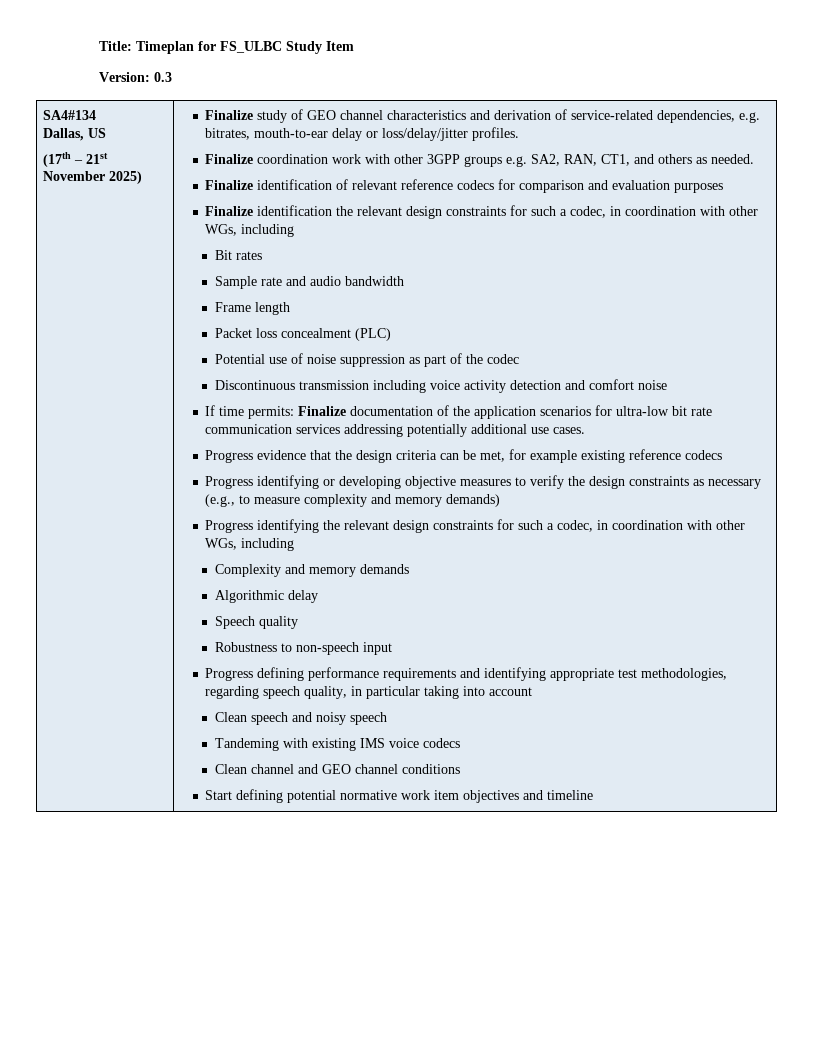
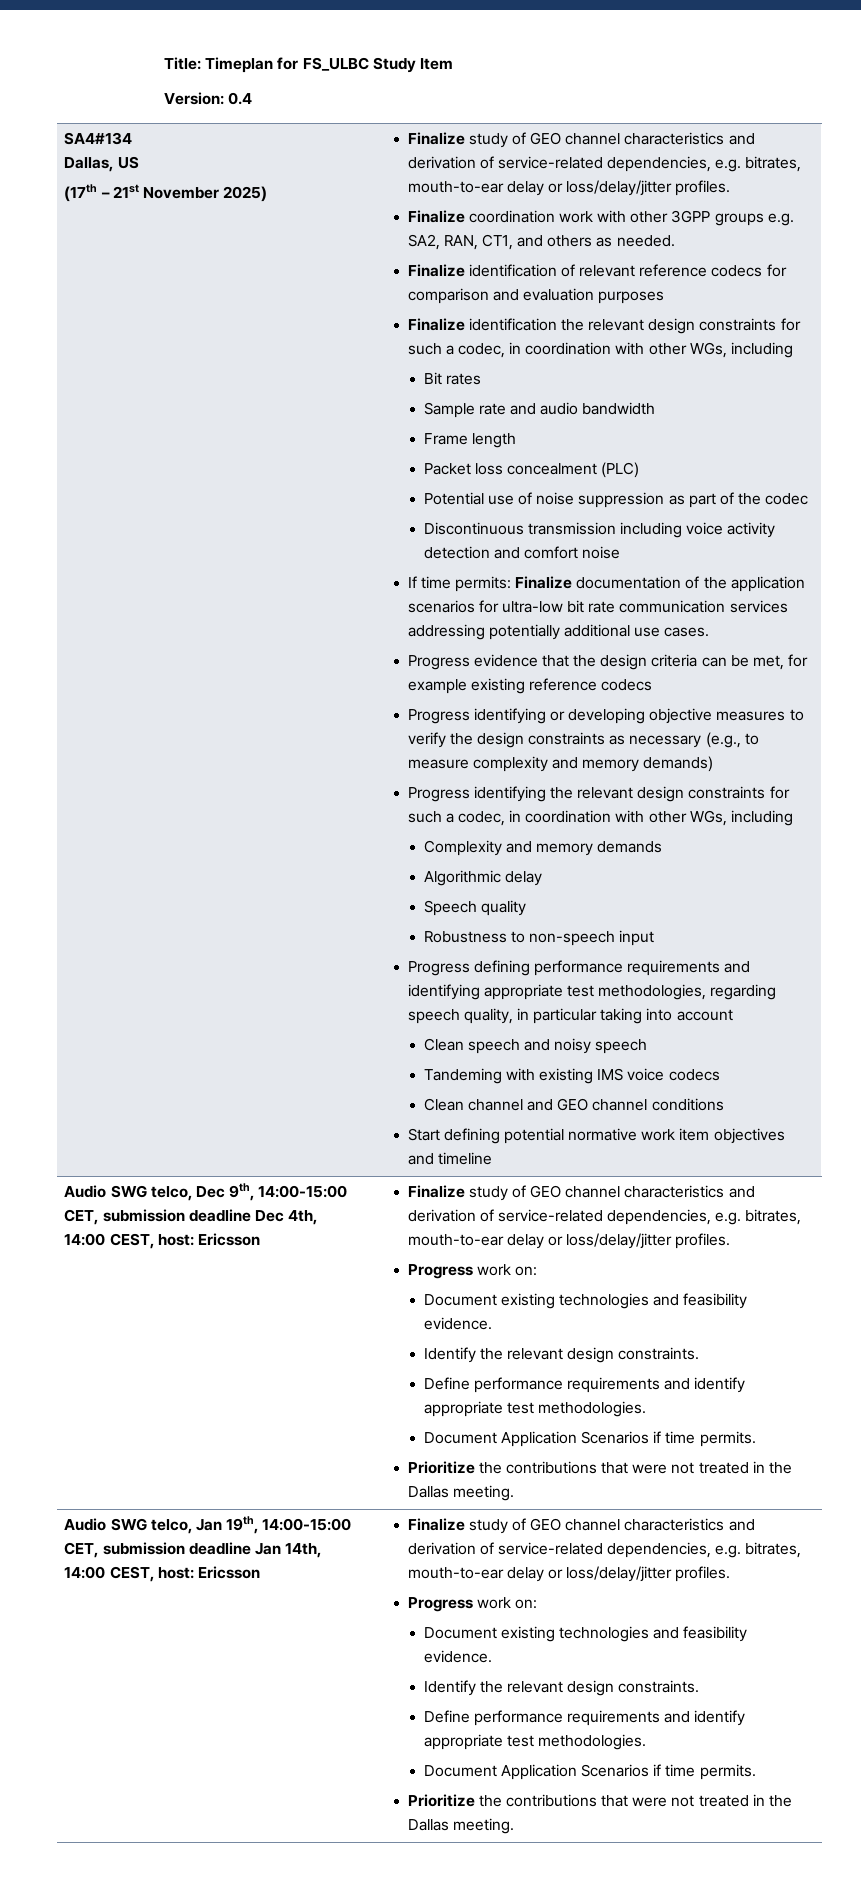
- Version: 0.3
+ Version: 0.4
+ Audio SWG telco, Dec 9th, 14:00-15:00 CET, submission deadline Dec 4th, 14:00 CEST, host: Ericsson | Finalize study of GEO channel characteristics and derivation of service-related dependencies, e.g. bitrates, mouth-to-ear delay or loss/delay/jitter profiles.
+ Progress work on:
+ Document existing technologies and feasibility evidence.
+ Identify the relevant design constraints.
+ Define performance requirements and identify appropriate test methodologies.
+ Document Application Scenarios if time permits.
+ Prioritize the contributions that were not treated in the Dallas meeting.
+ Audio SWG telco, Jan 19th, 14:00-15:00 CET, submission deadline Jan 14th, 14:00 CEST, host: Ericsson | Finalize study of GEO channel characteristics and derivation of service-related dependencies, e.g. bitrates, mouth-to-ear delay or loss/delay/jitter profiles.
+ Progress work on:
+ Document existing technologies and feasibility evidence.
+ Identify the relevant design constraints.
+ Define performance requirements and identify appropriate test methodologies.
+ Document Application Scenarios if time permits.
+ Prioritize the contributions that were not treated in the Dallas meeting.

